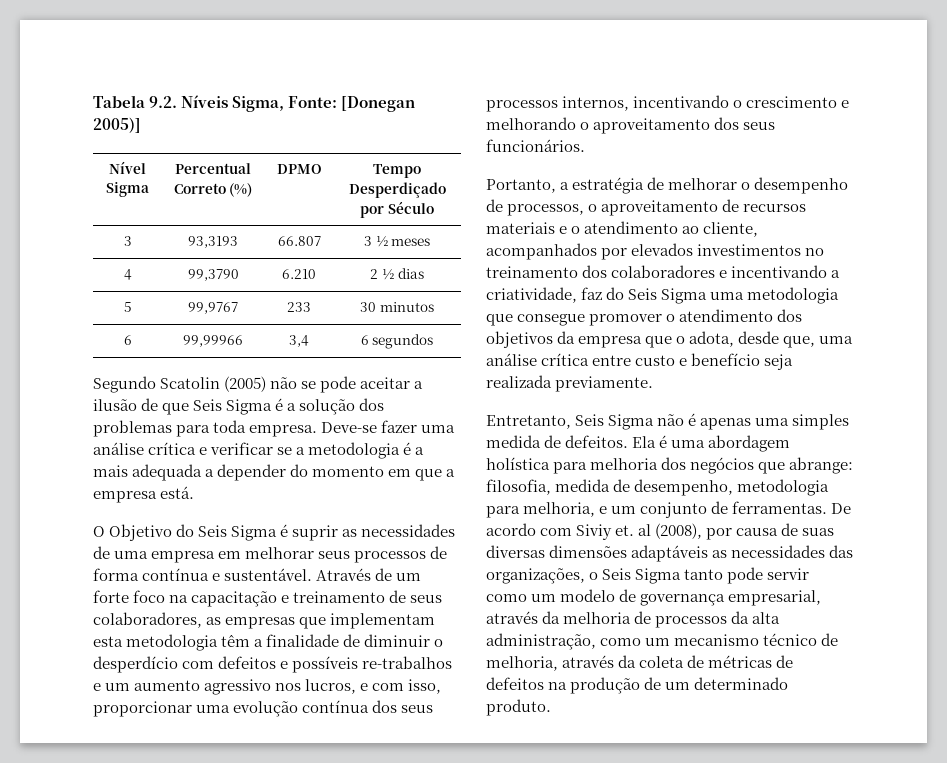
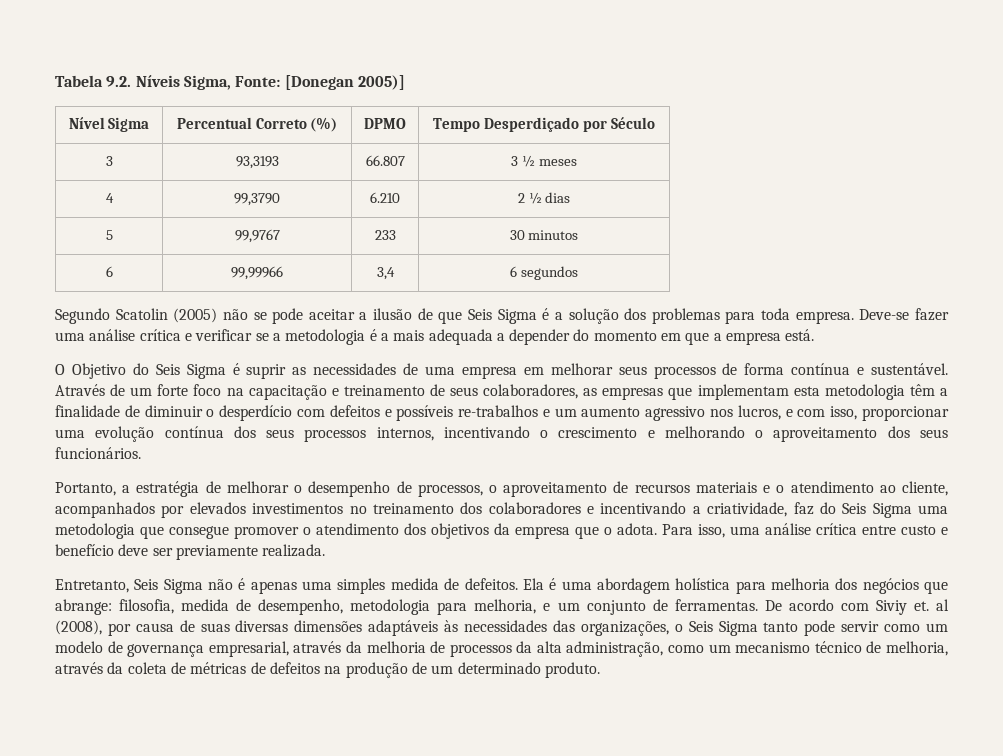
- Portanto, a estratégia de melhorar o desempenho de processos, o aproveitamento de recursos materiais e o atendimento ao cliente, acompanhados por elevados investimentos no treinamento dos colaboradores e incentivando a criatividade, faz do Seis Sigma uma metodologia que consegue promover o atendimento dos objetivos da empresa que o adota, desde que, uma análise crítica entre custo e benefício seja realizada previamente.
+ Portanto, a estratégia de melhorar o desempenho de processos, o aproveitamento de recursos materiais e o atendimento ao cliente, acompanhados por elevados investimentos no treinamento dos colaboradores e incentivando a criatividade, faz do Seis Sigma uma metodologia que consegue promover o atendimento dos objetivos da empresa que o adota. Para isso, uma análise crítica entre custo e benefício deve ser previamente realizada.
- De acordo com Siviy et. al (2008), por causa de suas diversas dimensões adaptáveis as necessidades das organizações, o Seis Sigma tanto pode servir como um modelo de governança empresarial, através da melhoria de processos da alta administração, como um mecanismo técnico de melhoria, através da coleta de métricas de defeitos na produção de um determinado produto.
+ De acordo com Siviy et. al (2008), por causa de suas diversas dimensões adaptáveis às necessidades das organizações, o Seis Sigma tanto pode servir como um modelo de governança empresarial, através da melhoria de processos da alta administração, como um mecanismo técnico de melhoria, através da coleta de métricas de defeitos na produção de um determinado produto.

